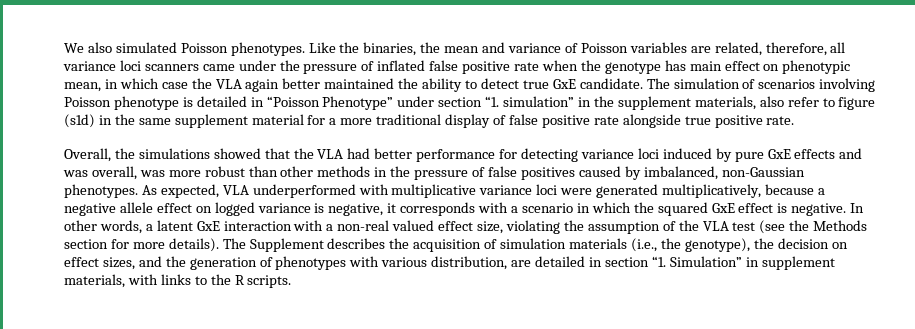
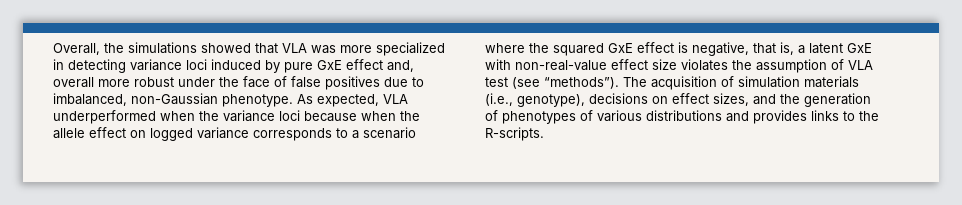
- We also simulated Poisson phenotypes. Like the binaries, the mean and variance of Poisson variables are related, therefore, all variance loci scanners came under the pressure of inflated false positive rate when the genotype has main effect on phenotypic mean, in which case the VLA again better maintained the ability to detect true GxE candidate. The simulation of scenarios involving Poisson phenotype is detailed in “Poisson Phenotype” under section “1. simulation” in the supplement materials, also refer to figure (s1d) in the same supplement material for a more traditional display of false positive rate alongside true positive rate.
- Overall, the simulations showed that the VLA had better performance for detecting variance loci induced by pure GxE effects and was overall, was more robust than other methods in the pressure of false positives caused by imbalanced, non-Gaussian phenotypes.
+ Overall, the simulations showed that VLA was more specialized in detecting variance loci induced by pure GxE effect and, overall more robust under the face of false positives due to imbalanced, non-Gaussian phenotype.
- As expected, VLA underperformed with multiplicative variance loci were generated multiplicatively, because a negative allele effect on logged variance is negative, it corresponds with a scenario in which the squared GxE effect is negative. In other words, a latent GxE interaction with a non-real valued effect size, violating the assumption of the VLA test (see the Methods section for more details). The Supplement describes the acquisition of simulation materials (i.e., the genotype), the decision on effect sizes, and the generation of phenotypes with various distribution, are detailed in section “1. Simulation” in supplement materials, with links to the R scripts.
+ As expected, VLA underperformed when the variance loci because when the allele effect on logged variance corresponds to a scenario where the squared GxE effect is negative, that is, a latent GxE with non-real-value effect size violates the assumption of VLA test (see “methods”). The acquisition of simulation materials (i.e., genotype), decisions on effect sizes, and the generation of phenotypes of various distributions and provides links to the R-scripts.

